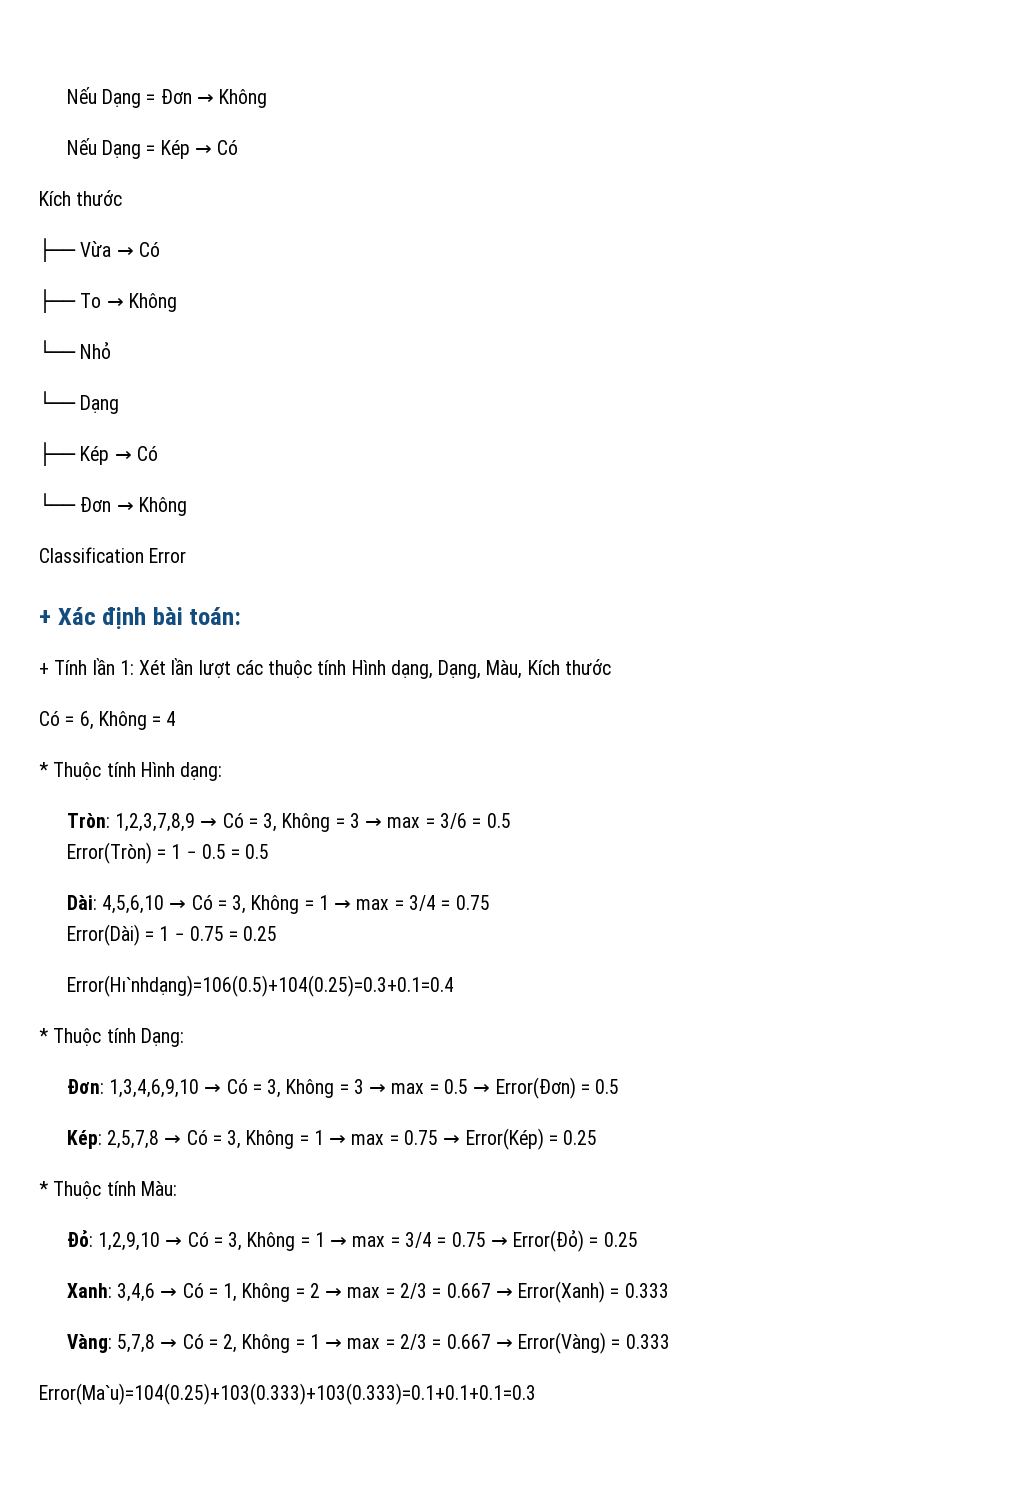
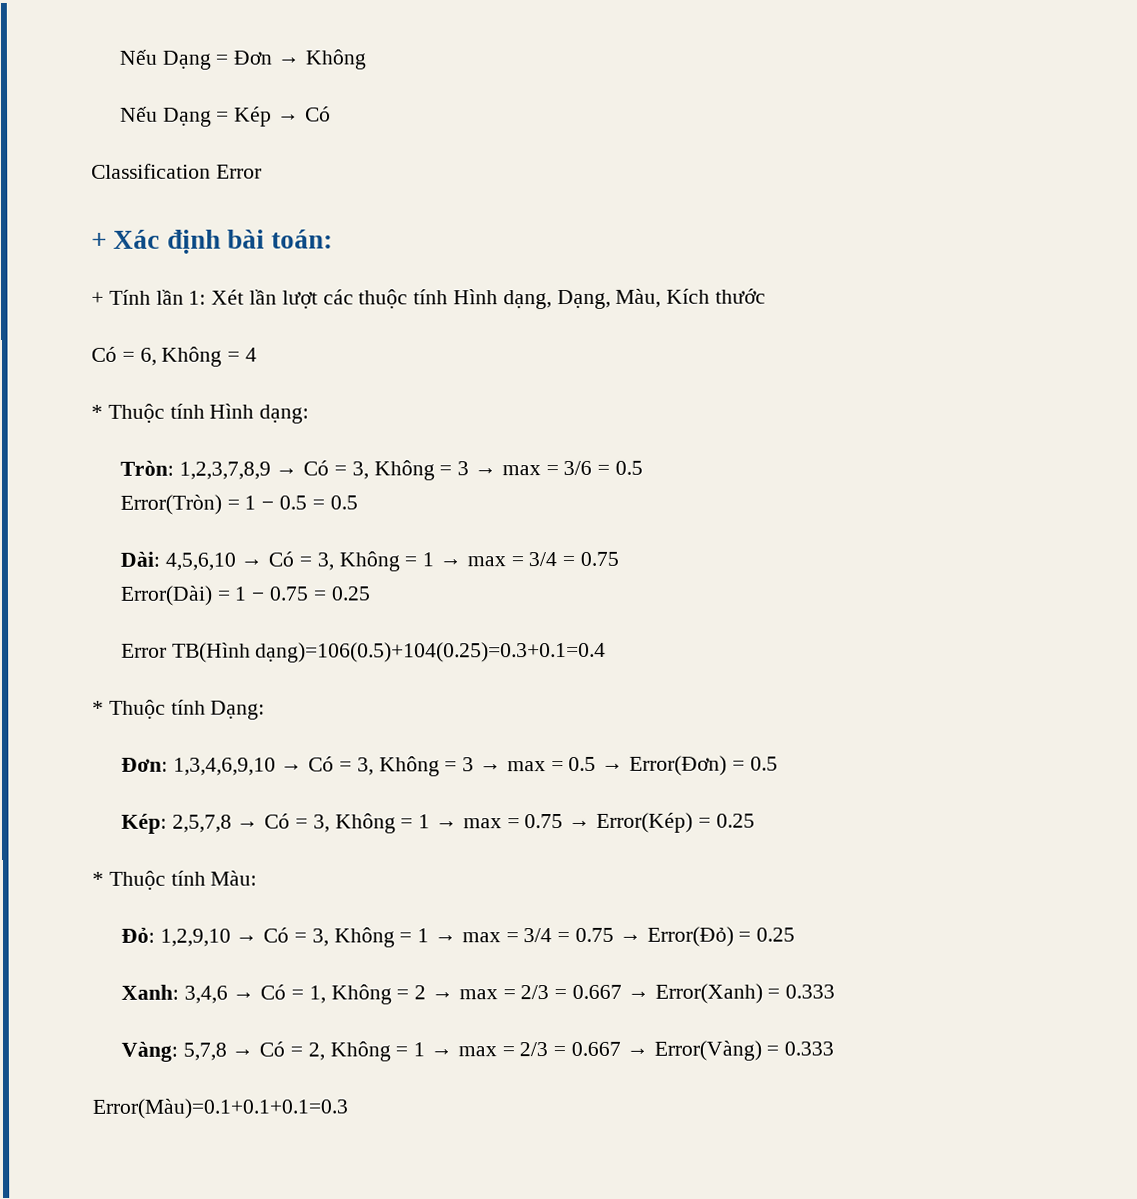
  Nếu Dạng = Kép → Có
- Kích thước
- ├── Vừa → Có
- ├── To → Không
- └── Nhỏ
- └── Dạng
- ├── Kép → Có
- └── Đơn → Không
- Error(Hıˋnhdạng)=106(0.5)+104(0.25)=0.3+0.1=0.4
+ Error TB(Hình dạng)=106(0.5)+104(0.25)=0.3+0.1=0.4
- Error(Maˋu)=104(0.25)+103(0.333)+103(0.333)=0.1+0.1+0.1=0.3
+ Error(Màu)=0.1+0.1+0.1=0.3

